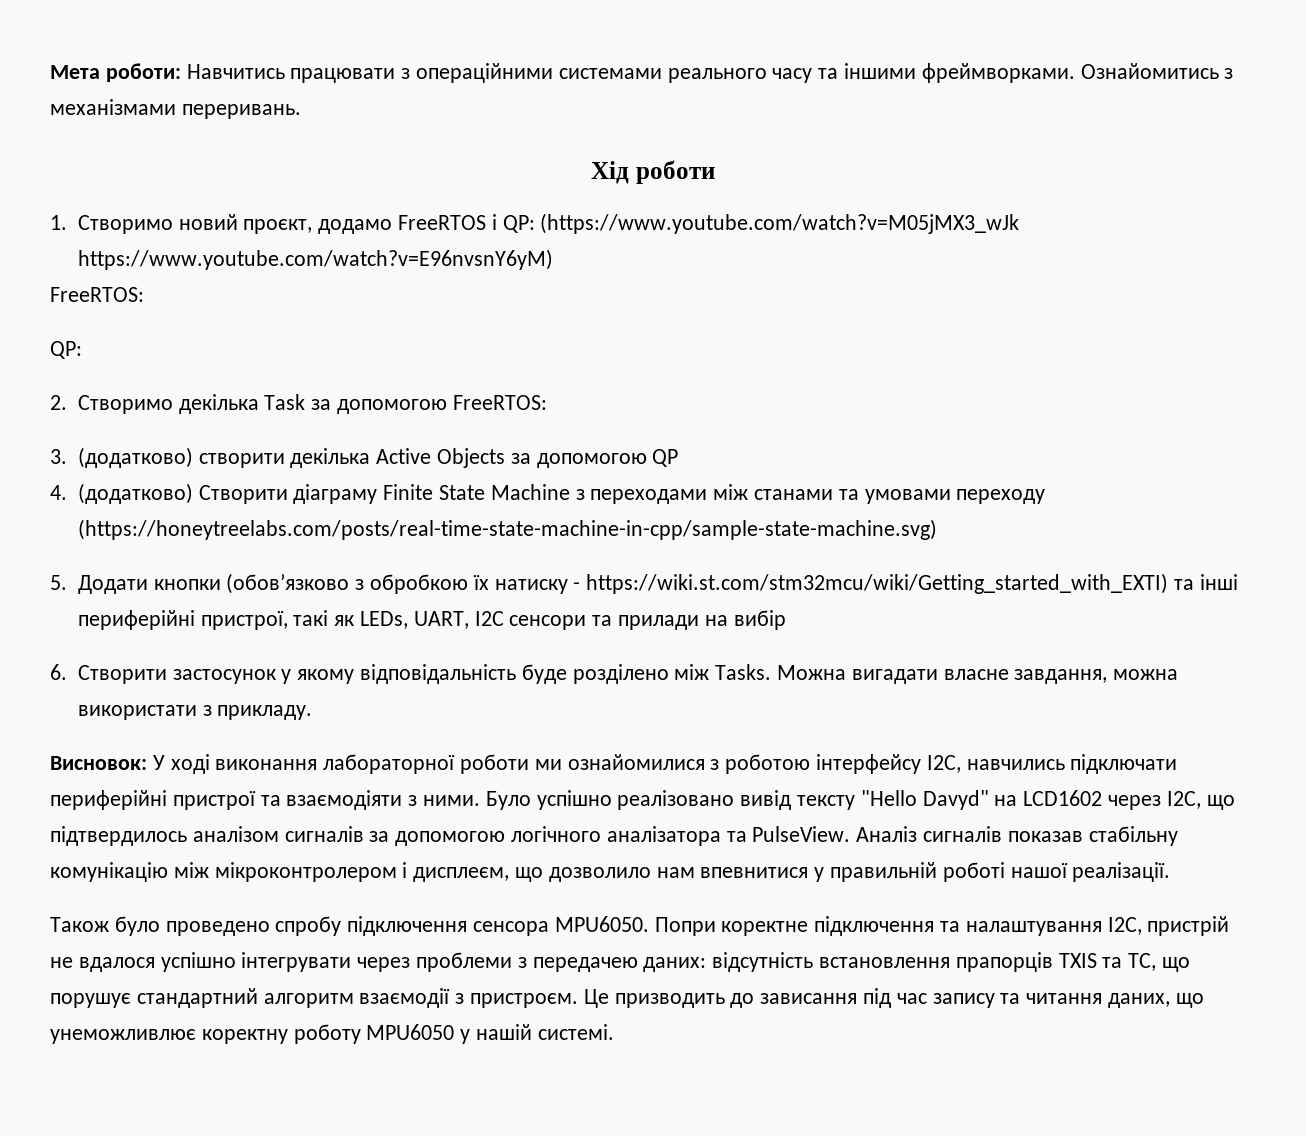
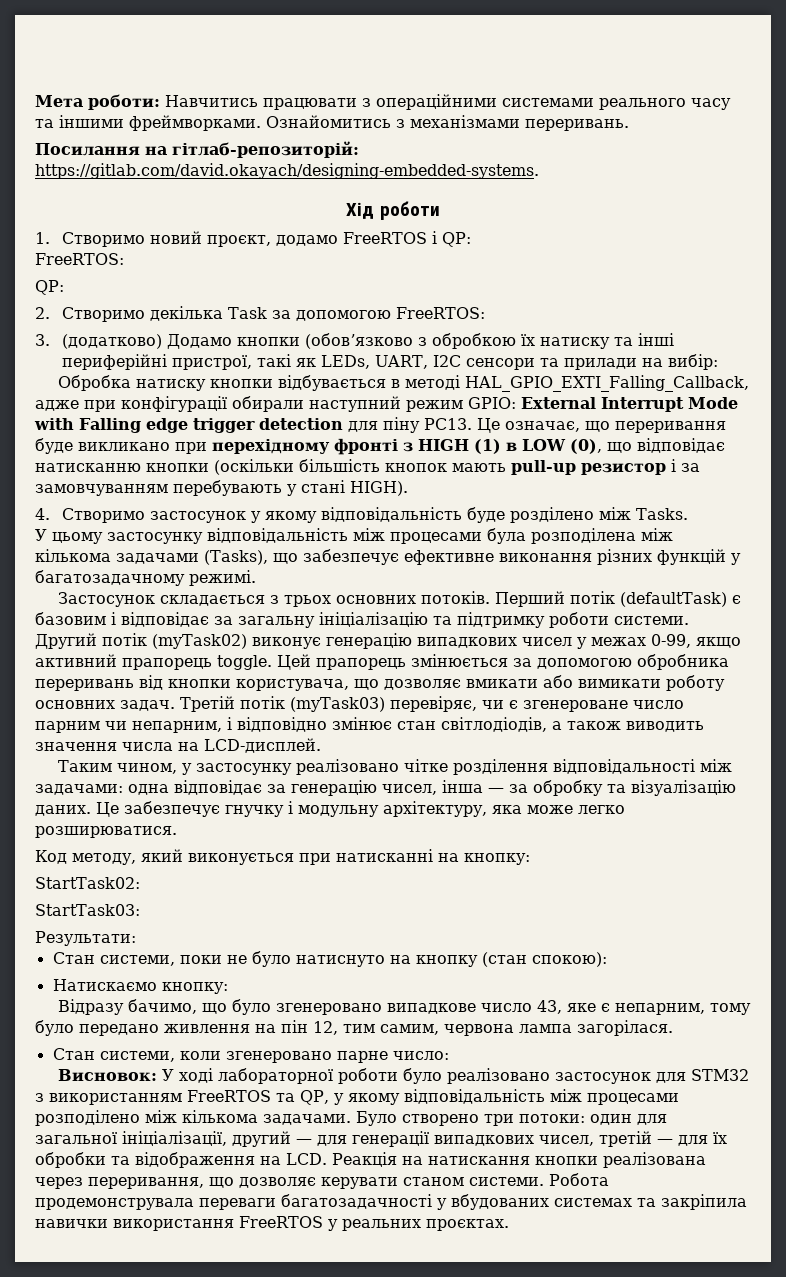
+ Посилання на гітлаб-репозиторій: https://gitlab.com/david.okayach/designing-embedded-systems.
- 1. Створимо новий проєкт, додамо FreeRTOS і QP: (https://www.youtube.com/watch?v=M05jMX3_wJk https://www.youtube.com/watch?v=E96nvsnY6yM)
+ 1. Створимо новий проєкт, додамо FreeRTOS і QP:
- 3. (додатково) створити декілька Active Objects за допомогою QP
- 4. (додатково) Створити діаграму Finite State Machine з переходами між станами та умовами переходу (https://honeytreelabs.com/posts/real-time-state-machine-in-cpp/sample-state-machine.svg)
- 5. Додати кнопки (обовʼязково з обробкою їх натиску - https://wiki.st.com/stm32mcu/wiki/Getting_started_with_EXTI) та інші периферійні пристрої, такі як LEDs, UART, I2C сенсори та прилади на вибір
- 6. Створити застосунок у якому відповідальність буде розділено між Tasks. Можна вигадати власне завдання, можна використати з прикладу.
+ 3. (додатково) Додамо кнопки (обовʼязково з обробкою їх натиску та інші периферійні пристрої, такі як LEDs, UART, I2C сенсори та прилади на вибір:
+ Обробка натиску кнопки відбувається в методі HAL_GPIO_EXTI_Falling_Callback, адже при конфігурації обирали наступний режим GPIO: External Interrupt Mode with Falling edge trigger detection для піну PC13. Це означає, що переривання буде викликано при перехідному фронті з HIGH (1) в LOW (0), що відповідає натисканню кнопки (оскільки більшість кнопок мають pull-up резистор і за замовчуванням перебувають у стані HIGH).
+ 4. Створимо застосунок у якому відповідальність буде розділено між Tasks.
+ У цьому застосунку відповідальність між процесами була розподілена між кількома задачами (Tasks), що забезпечує ефективне виконання різних функцій у багатозадачному режимі.
+ Застосунок складається з трьох основних потоків. Перший потік (defaultTask) є базовим і відповідає за загальну ініціалізацію та підтримку роботи системи. Другий потік (myTask02) виконує генерацію випадкових чисел у межах 0-99, якщо активний прапорець toggle. Цей прапорець змінюється за допомогою обробника переривань від кнопки користувача, що дозволяє вмикати або вимикати роботу основних задач. Третій потік (myTask03) перевіряє, чи є згенероване число парним чи непарним, і відповідно змінює стан світлодіодів, а також виводить значення числа на LCD-дисплей.
+ Таким чином, у застосунку реалізовано чітке розділення відповідальності між задачами: одна відповідає за генерацію чисел, інша — за обробку та візуалізацію даних. Це забезпечує гнучку і модульну архітектуру, яка може легко розширюватися.
+ Код методу, який виконується при натисканні на кнопку:
+ StartTask02:
+ StartTask03:
+ Результати:
+ Стан системи, поки не було натиснуто на кнопку (стан спокою):
+ Натискаємо кнопку:
+ Відразу бачимо, що було згенеровано випадкове число 43, яке є непарним, тому було передано живлення на пін 12, тим самим, червона лампа загорілася.
+ Стан системи, коли згенеровано парне число:
- Висновок: У ході виконання лабораторної роботи ми ознайомилися з роботою інтерфейсу I2C, навчились підключати периферійні пристрої та взаємодіяти з ними. Було успішно реалізовано вивід тексту "Hello Davyd" на LCD1602 через I2C, що підтвердилось аналізом сигналів за допомогою логічного аналізатора та PulseView. Аналіз сигналів показав стабільну комунікацію між мікроконтролером і дисплеєм, що дозволило нам впевнитися у правильній роботі нашої реалізації.
- Також було проведено спробу підключення сенсора MPU6050. Попри коректне підключення та налаштування I2C, пристрій не вдалося успішно інтегрувати через проблеми з передачею даних: відсутність встановлення прапорців TXIS та TC, що порушує стандартний алгоритм взаємодії з пристроєм. Це призводить до зависання під час запису та читання даних, що унеможливлює коректну роботу MPU6050 у нашій системі.
+ Висновок: У ході лабораторної роботи було реалізовано застосунок для STM32 з використанням FreeRTOS та QP, у якому відповідальність між процесами розподілено між кількома задачами. Було створено три потоки: один для загальної ініціалізації, другий — для генерації випадкових чисел, третій — для їх обробки та відображення на LCD. Реакція на натискання кнопки реалізована через переривання, що дозволяє керувати станом системи. Робота продемонструвала переваги багатозадачності у вбудованих системах та закріпила навички використання FreeRTOS у реальних проєктах.

